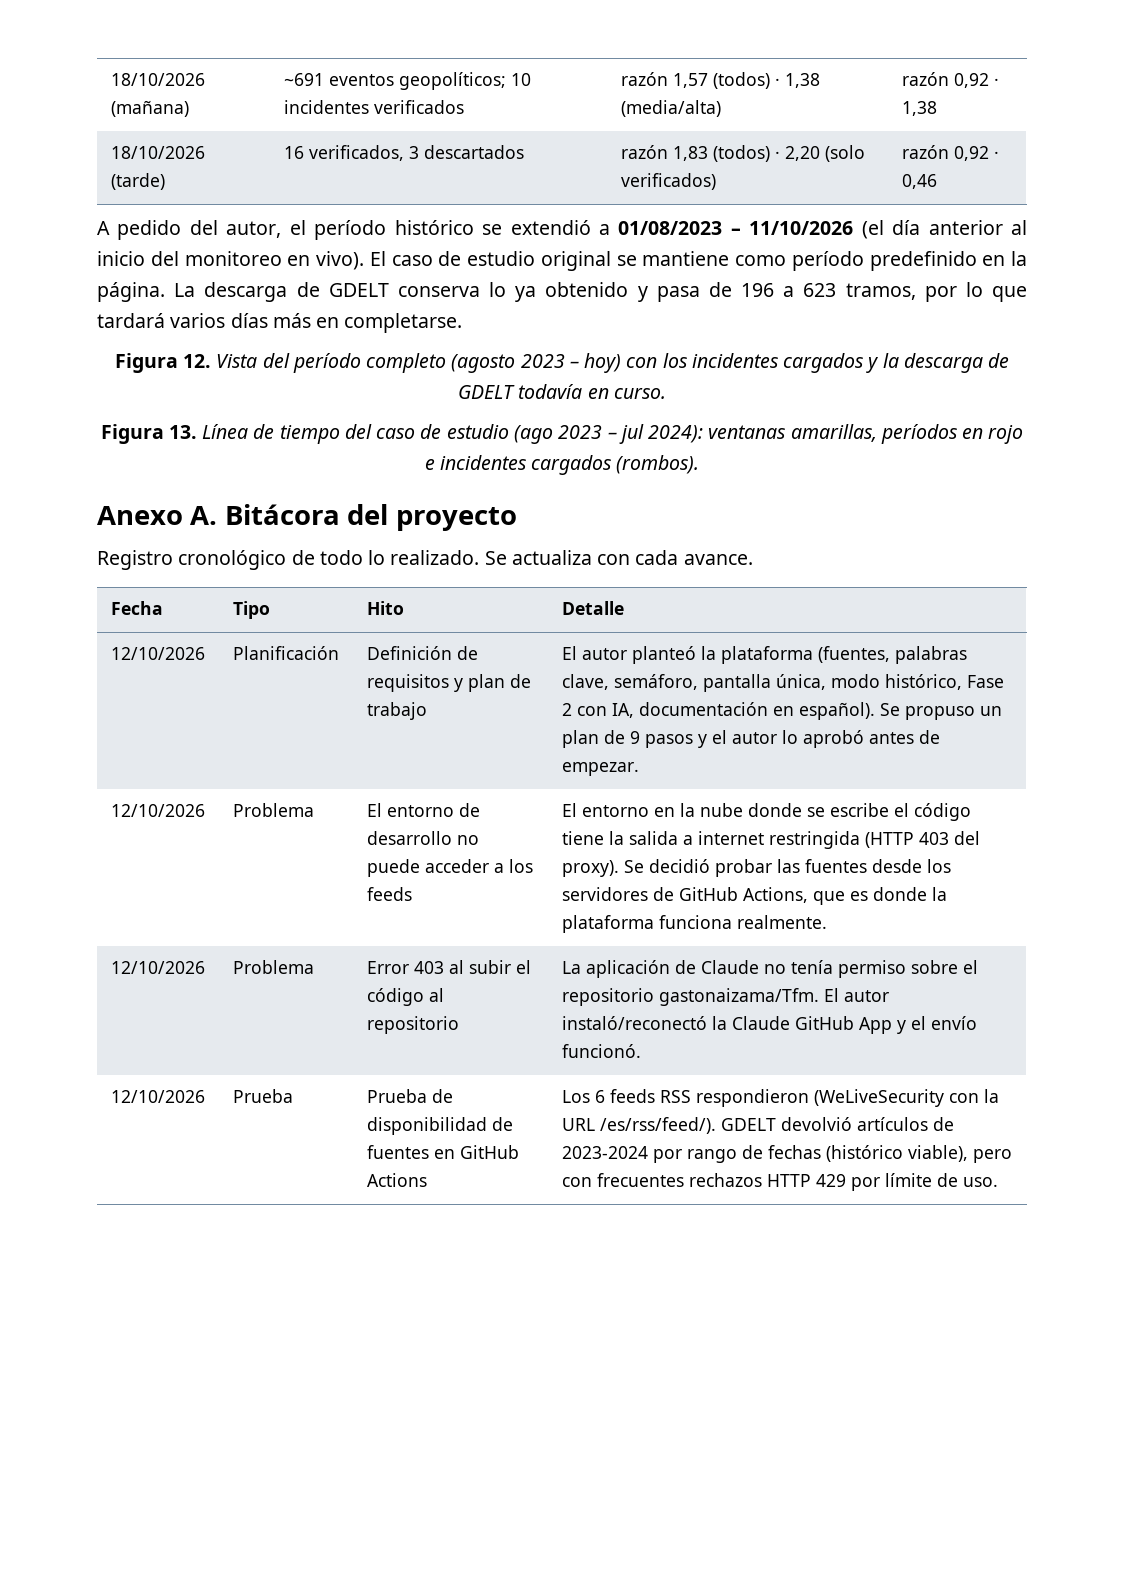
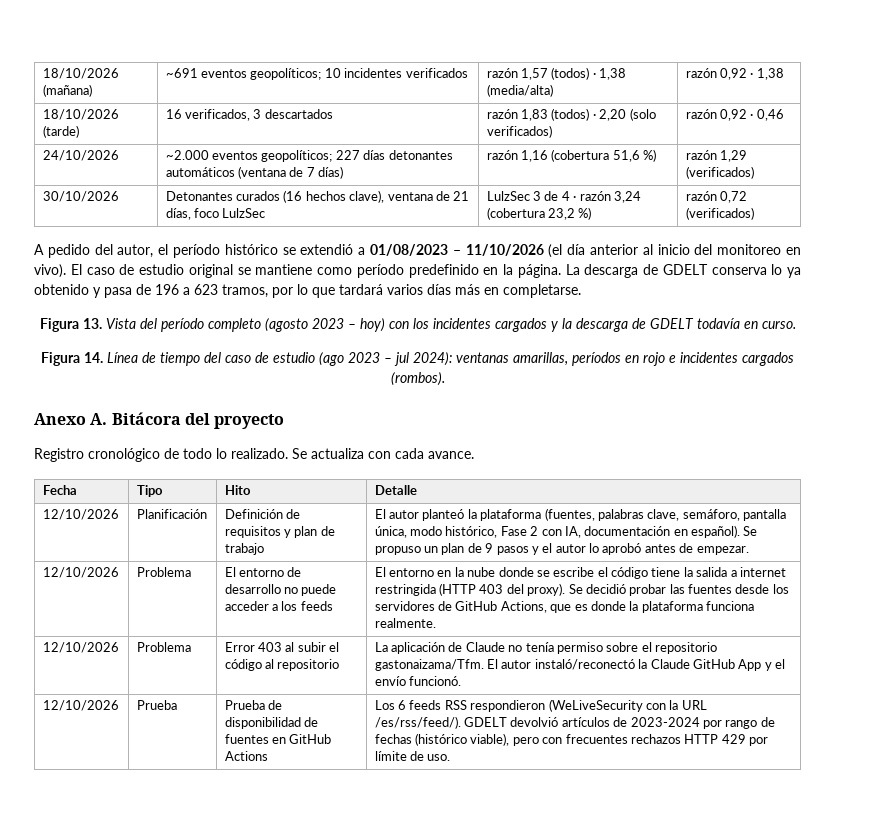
+ 24/10/2026 | ~2.000 eventos geopolíticos; 227 días detonantes automáticos (ventana de 7 días) | razón 1,16 (cobertura 51,6 %) | razón 1,29 (verificados)
+ 30/10/2026 | Detonantes curados (16 hechos clave), ventana de 21 días, foco LulzSec | LulzSec 3 de 4 · razón 3,24 (cobertura 23,2 %) | razón 0,72 (verificados)
- Figura 12. Vista del período completo (agosto 2023 – hoy) con los incidentes cargados y la descarga de GDELT todavía en curso.
+ Figura 13. Vista del período completo (agosto 2023 – hoy) con los incidentes cargados y la descarga de GDELT todavía en curso.
- Figura 13. Línea de tiempo del caso de estudio (ago 2023 – jul 2024): ventanas amarillas, períodos en rojo e incidentes cargados (rombos).
+ Figura 14. Línea de tiempo del caso de estudio (ago 2023 – jul 2024): ventanas amarillas, períodos en rojo e incidentes cargados (rombos).

